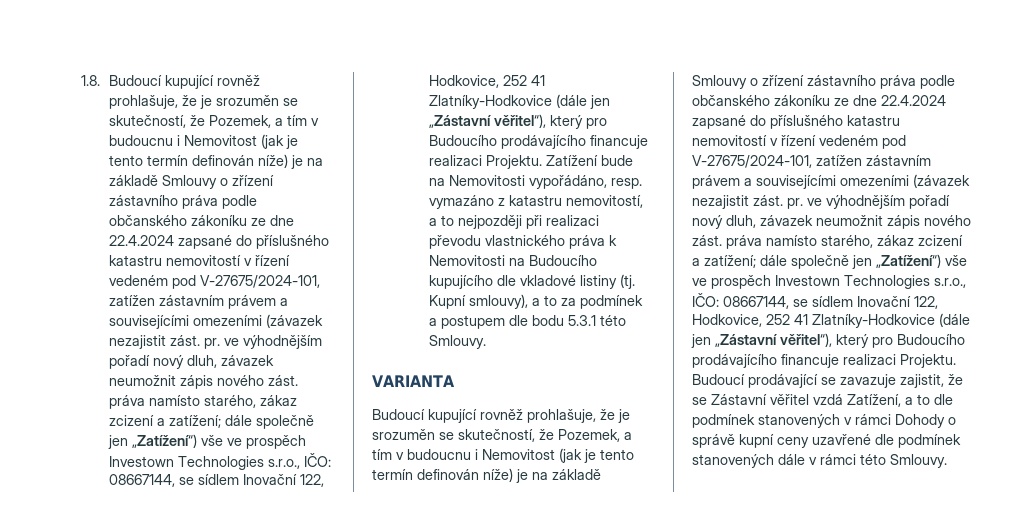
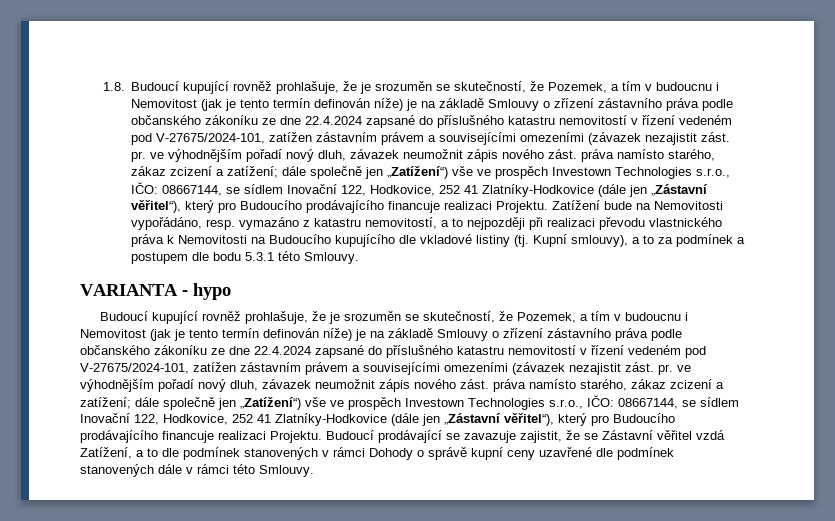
- VARIANTA
+ VARIANTA - hypo

